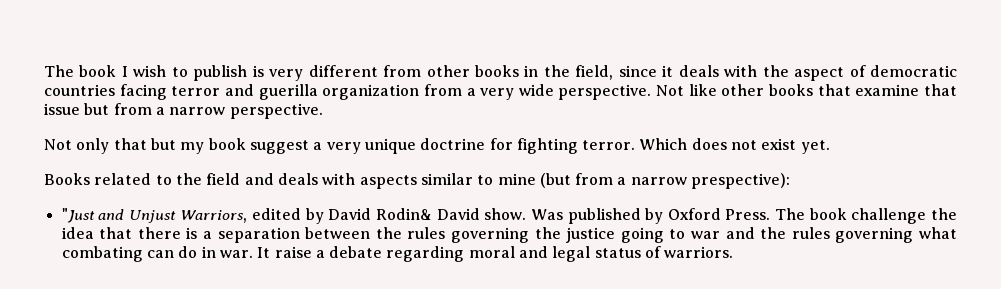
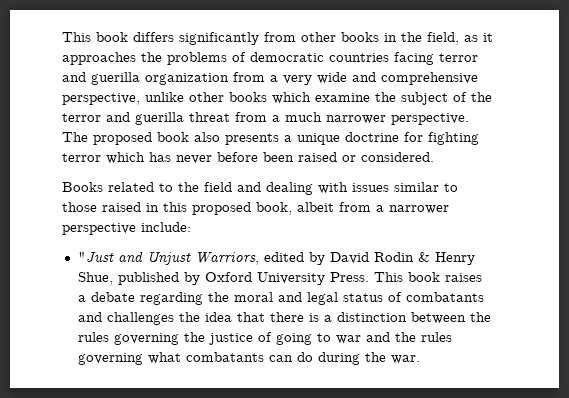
- The book I wish to publish is very different from other books in the field, since it deals with the aspect of democratic countries facing terror and guerilla organization from a very wide perspective. Not like other books that examine that issue but from a narrow perspective.
- Not only that but my book suggest a very unique doctrine for fighting terror. Which does not exist yet.
+ This book differs significantly from other books in the field, as it approaches the problems of democratic countries facing terror and guerilla organization from a very wide and comprehensive perspective, unlike other books which examine the subject of the terror and guerilla threat from a much narrower perspective. The proposed book also presents a unique doctrine for fighting terror which has never before been raised or considered.
- Books related to the field and deals with aspects similar to mine (but from a narrow prespective):
+ Books related to the field and dealing with issues similar to those raised in this proposed book, albeit from a narrower perspective include:
- "Just and Unjust Warriors, edited by David Rodin& David show. Was published by Oxford Press. The book challenge the idea that there is a separation between the rules governing the justice going to war and the rules governing what combating can do in war. It raise a debate regarding moral and legal status of warriors.
+ "Just and Unjust Warriors, edited by David Rodin & Henry Shue, published by Oxford University Press. This book raises a debate regarding the moral and legal status of combatants and challenges the idea that there is a distinction between the rules governing the justice of going to war and the rules governing what combatants can do during the war.

